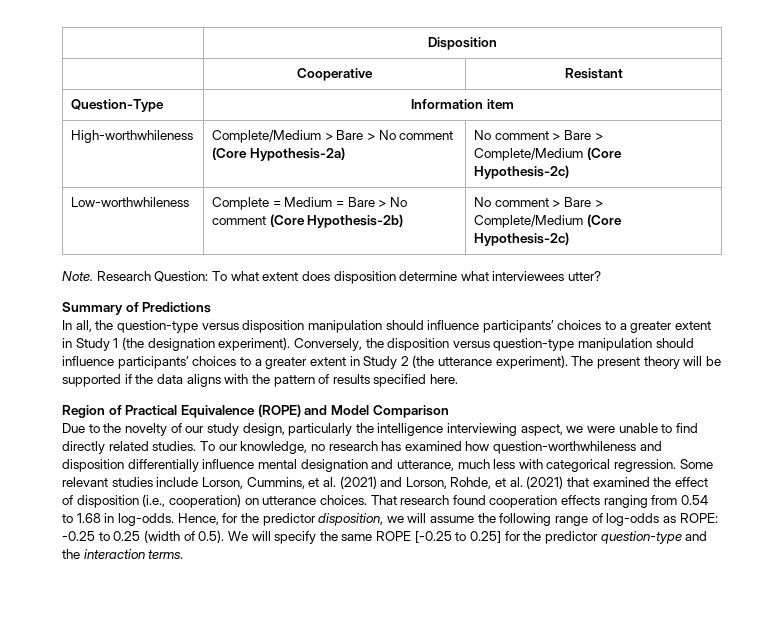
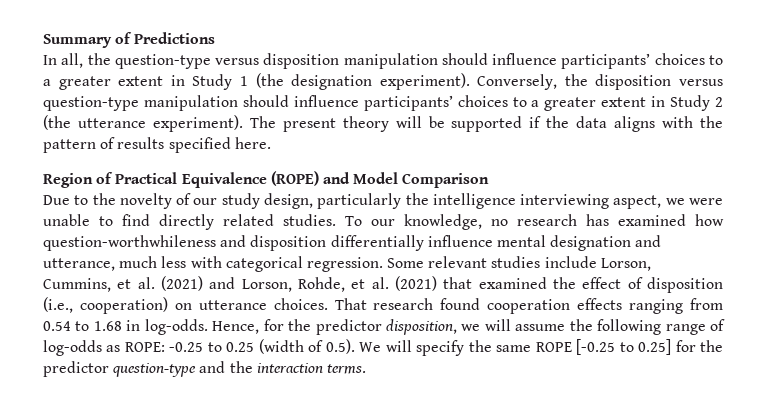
- | Disposition
- | Cooperative | Resistant
- Question-Type | Information item
- High-worthwhileness | Complete/Medium > Bare > No comment (Core Hypothesis-2a) | No comment > Bare > Complete/Medium (Core Hypothesis-2c)
- Low-worthwhileness | Complete = Medium = Bare > No comment (Core Hypothesis-2b) | No comment > Bare > Complete/Medium (Core Hypothesis-2c)
- Note. Research Question: To what extent does disposition determine what interviewees utter?

